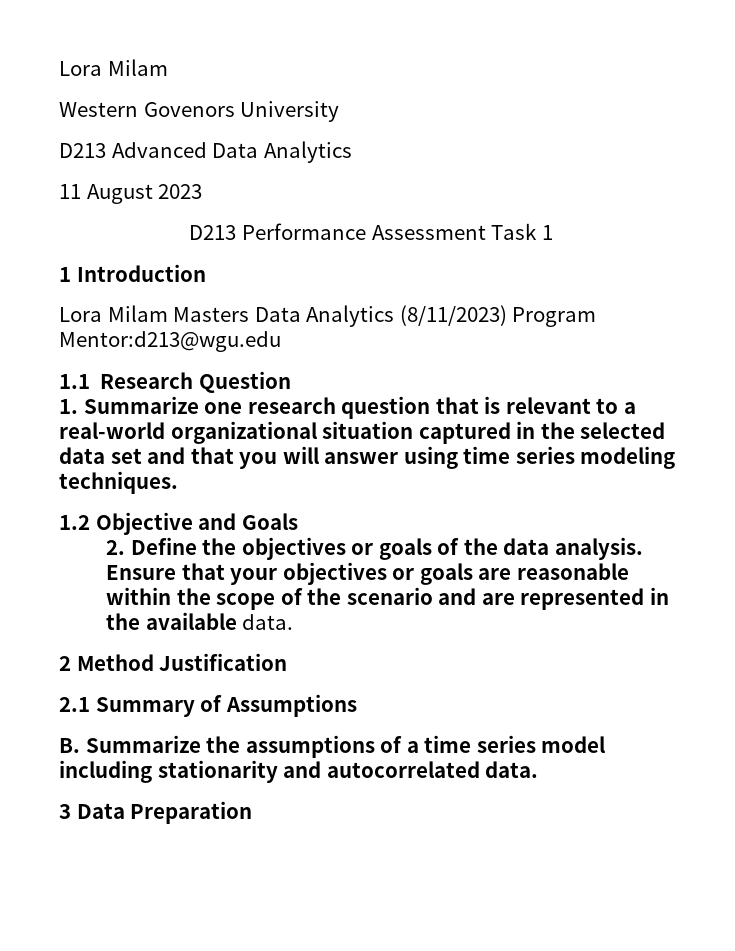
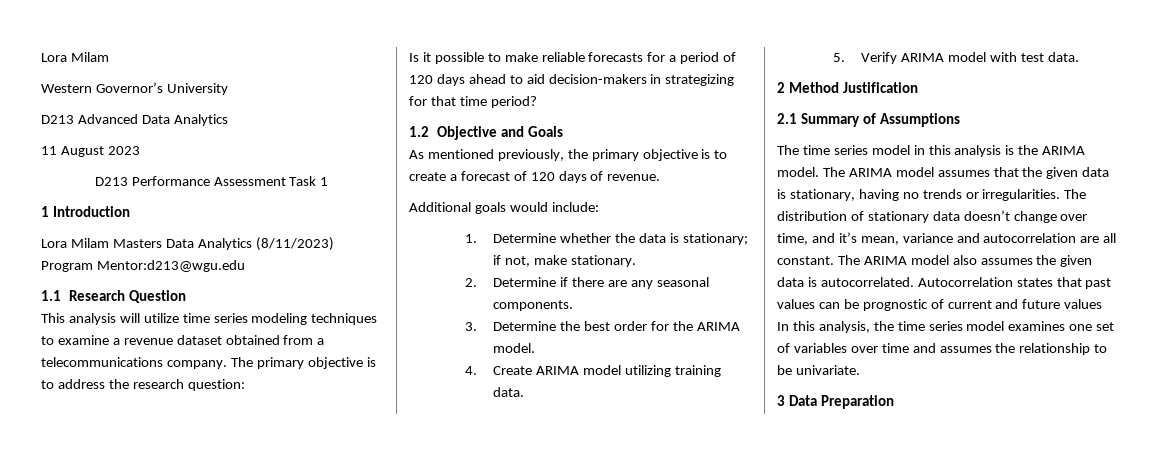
- Western Govenors University
+ Western Governor’s University
- 1. Summarize one research question that is relevant to a real-world organizational situation captured in the selected data set and that you will answer using time series modeling techniques.
+ This analysis will utilize time series modeling techniques to examine a revenue dataset obtained from a telecommunications company. The primary objective is to address the research question:
+ Is it possible to make reliable forecasts for a period of 120 days ahead to aid decision-makers in strategizing for that time period?
  1.2 Objective and Goals
- 2. Define the objectives or goals of the data analysis. Ensure that your objectives or goals are reasonable within the scope of the scenario and are represented in the available data.
+ As mentioned previously, the primary objective is to create a forecast of 120 days of revenue.
+ Additional goals would include:
+ 1. Determine whether the data is stationary; if not, make stationary.
+ 2. Determine if there are any seasonal components.
+ 3. Determine the best order for the ARIMA model.
+ 4. Create ARIMA model utilizing training data.
+ 5. Verify ARIMA model with test data.
- B. Summarize the assumptions of a time series model including stationarity and autocorrelated data.
+ The time series model in this analysis is the ARIMA model. The ARIMA model assumes that the given data is stationary, having no trends or irregularities. The distribution of stationary data doesn’t change over time, and it’s mean, variance and autocorrelation are all constant. The ARIMA model also assumes the given data is autocorrelated. Autocorrelation states that past values can be prognostic of current and future values In this analysis, the time series model examines one set of variables over time and assumes the relationship to be univariate.

